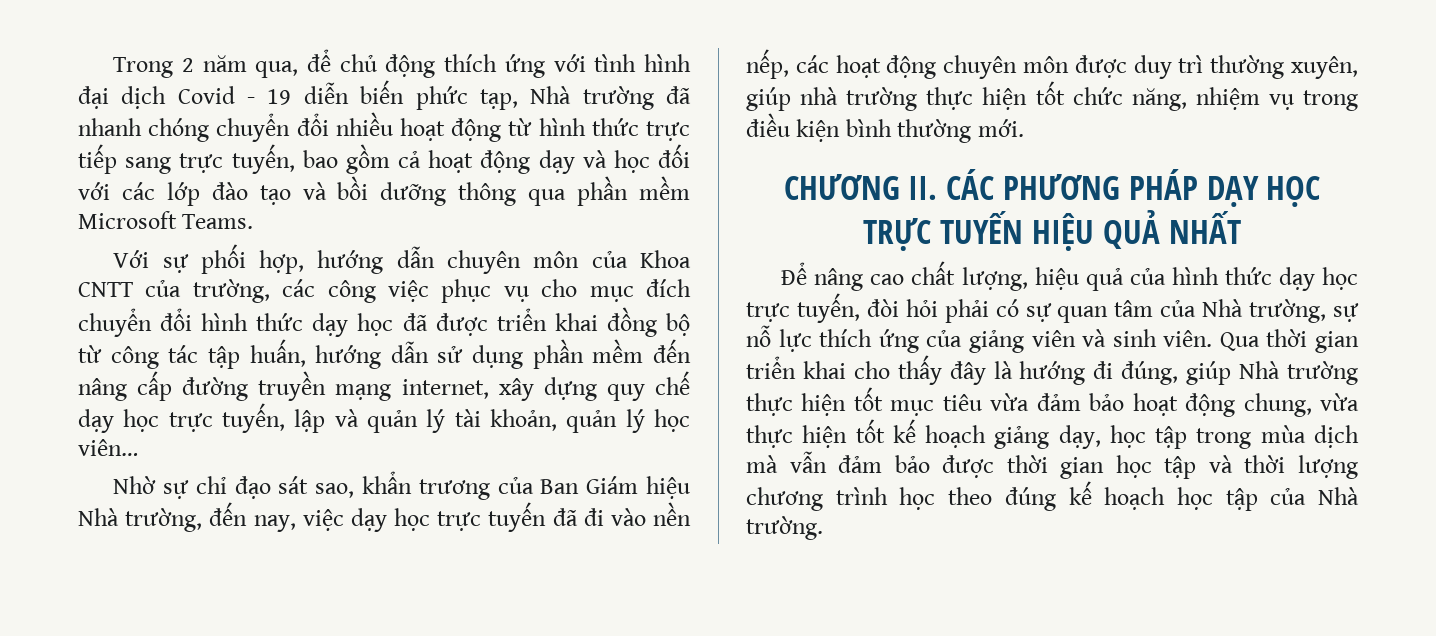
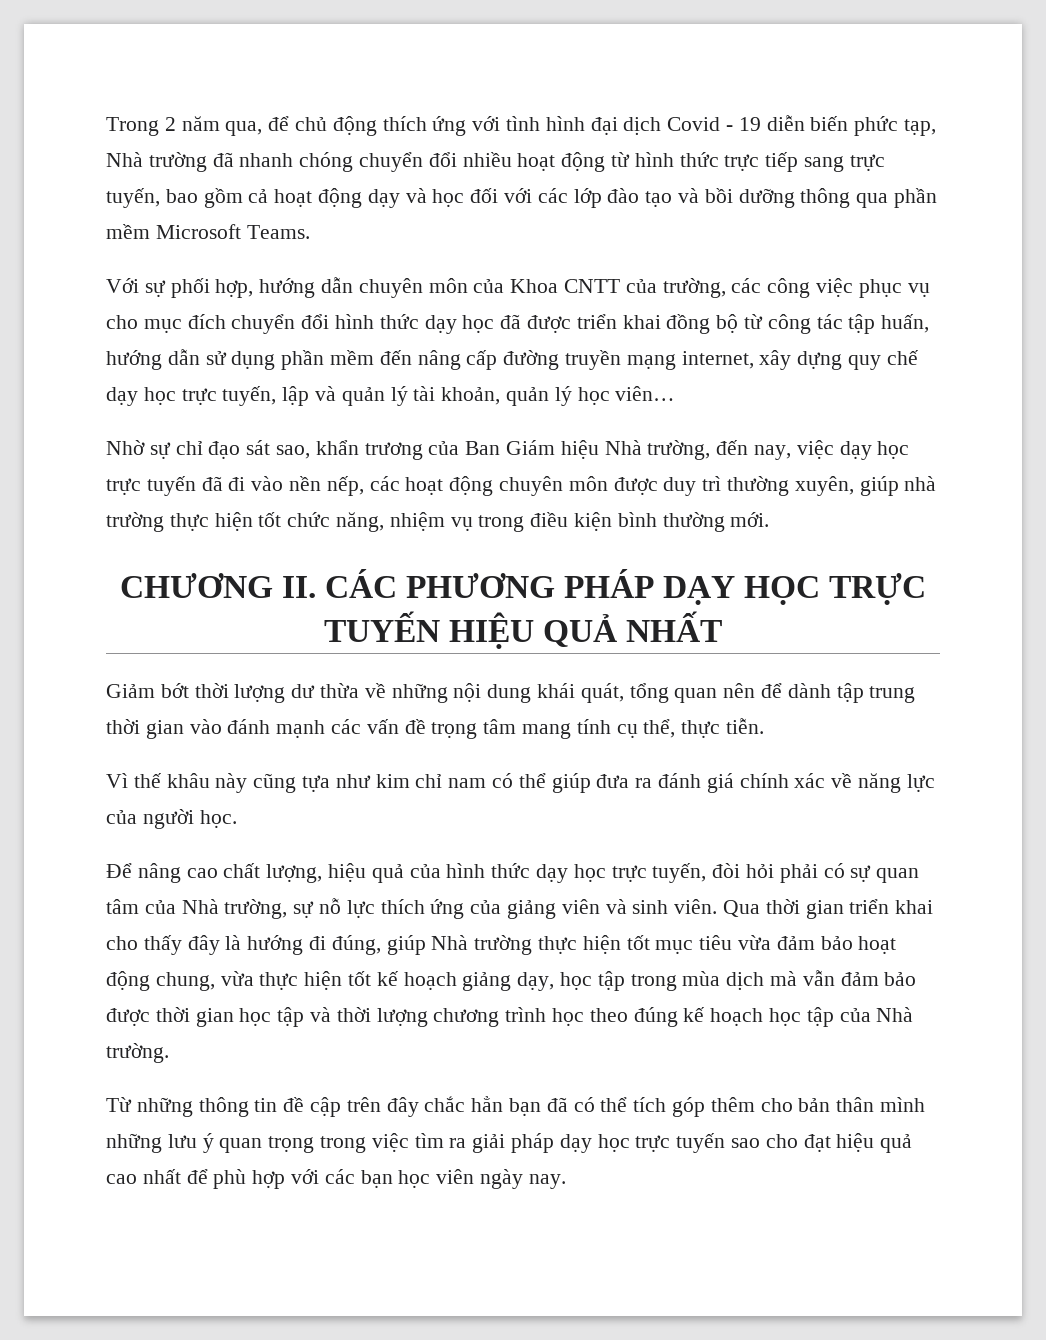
+ Giảm bớt thời lượng dư thừa về những nội dung khái quát, tổng quan nên để dành tập trung thời gian vào đánh mạnh các vấn đề trọng tâm mang tính cụ thể, thực tiễn.
+ Vì thế khâu này cũng tựa như kim chỉ nam có thể giúp đưa ra đánh giá chính xác về năng lực của người học.
+ Từ những thông tin đề cập trên đây chắc hẳn bạn đã có thể tích góp thêm cho bản thân mình những lưu ý quan trọng trong việc tìm ra giải pháp dạy học trực tuyến sao cho đạt hiệu quả cao nhất để phù hợp với các bạn học viên ngày nay.

